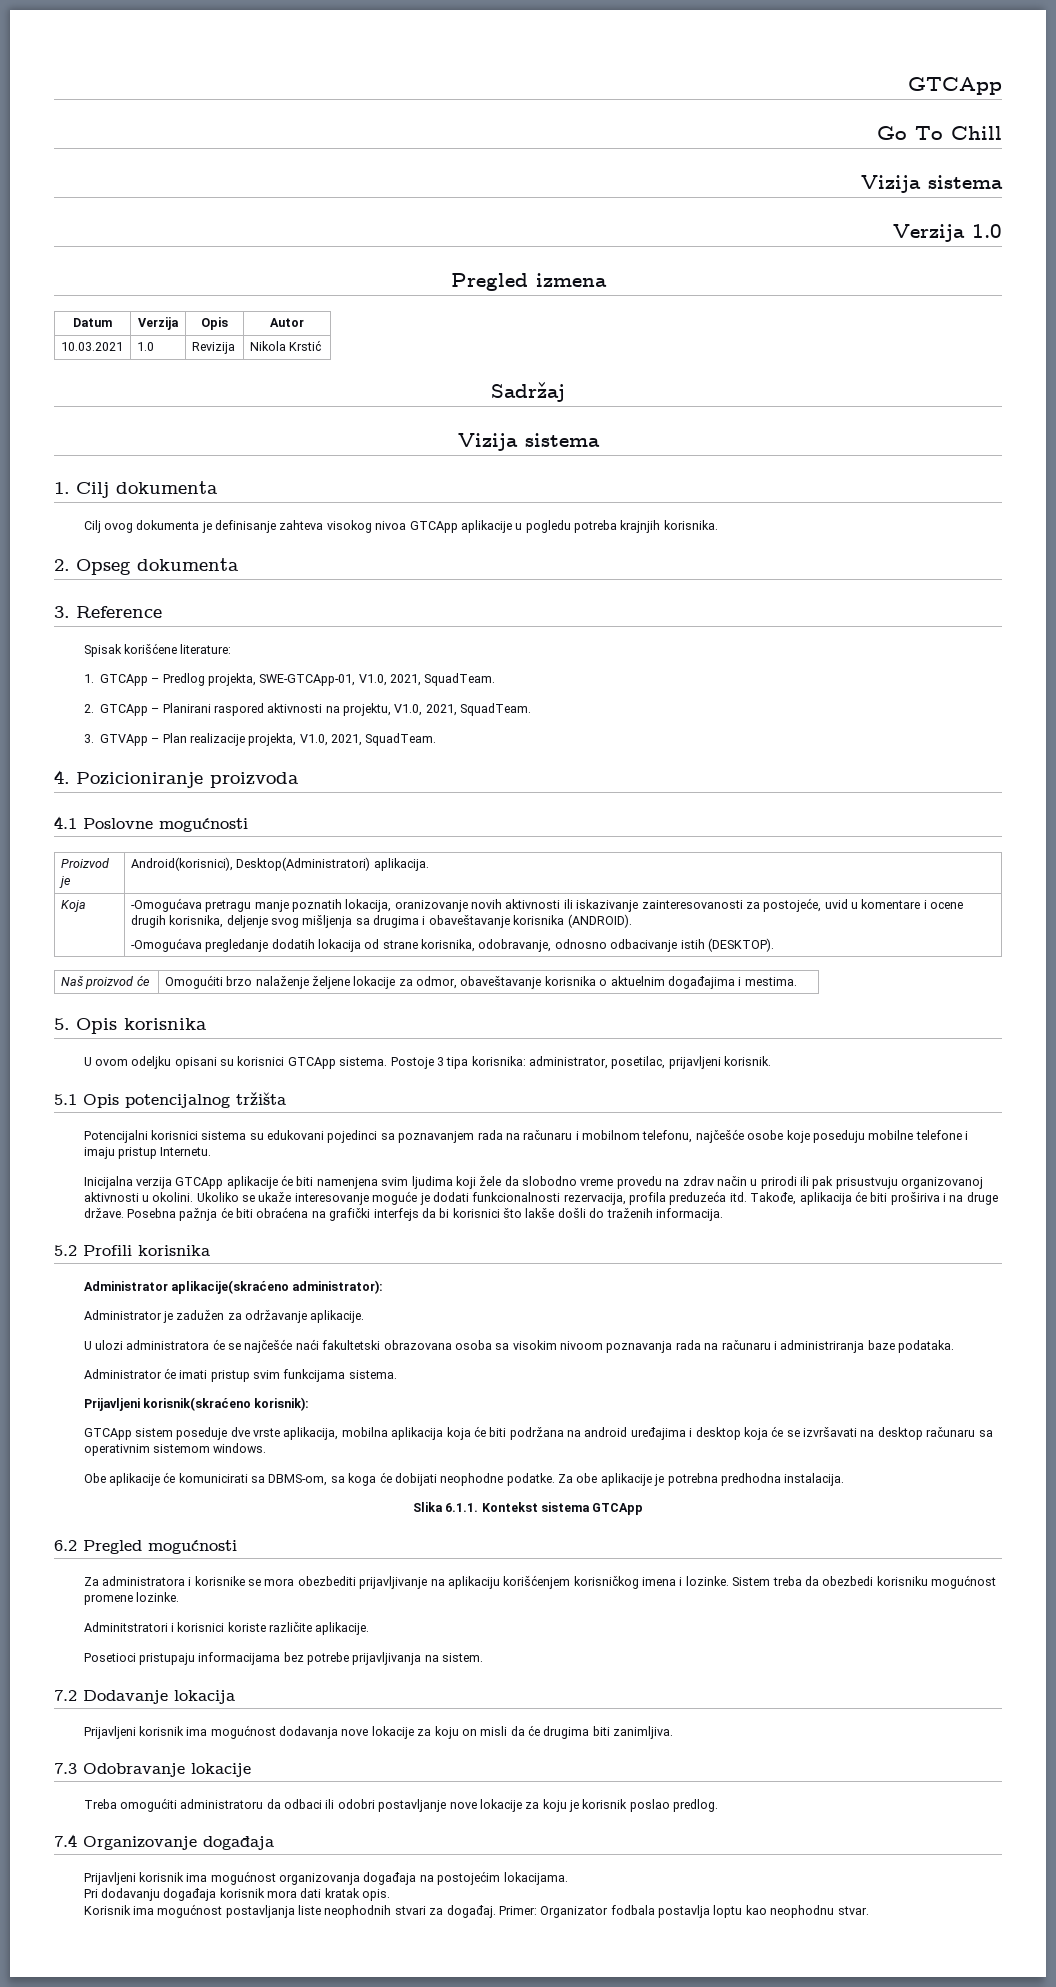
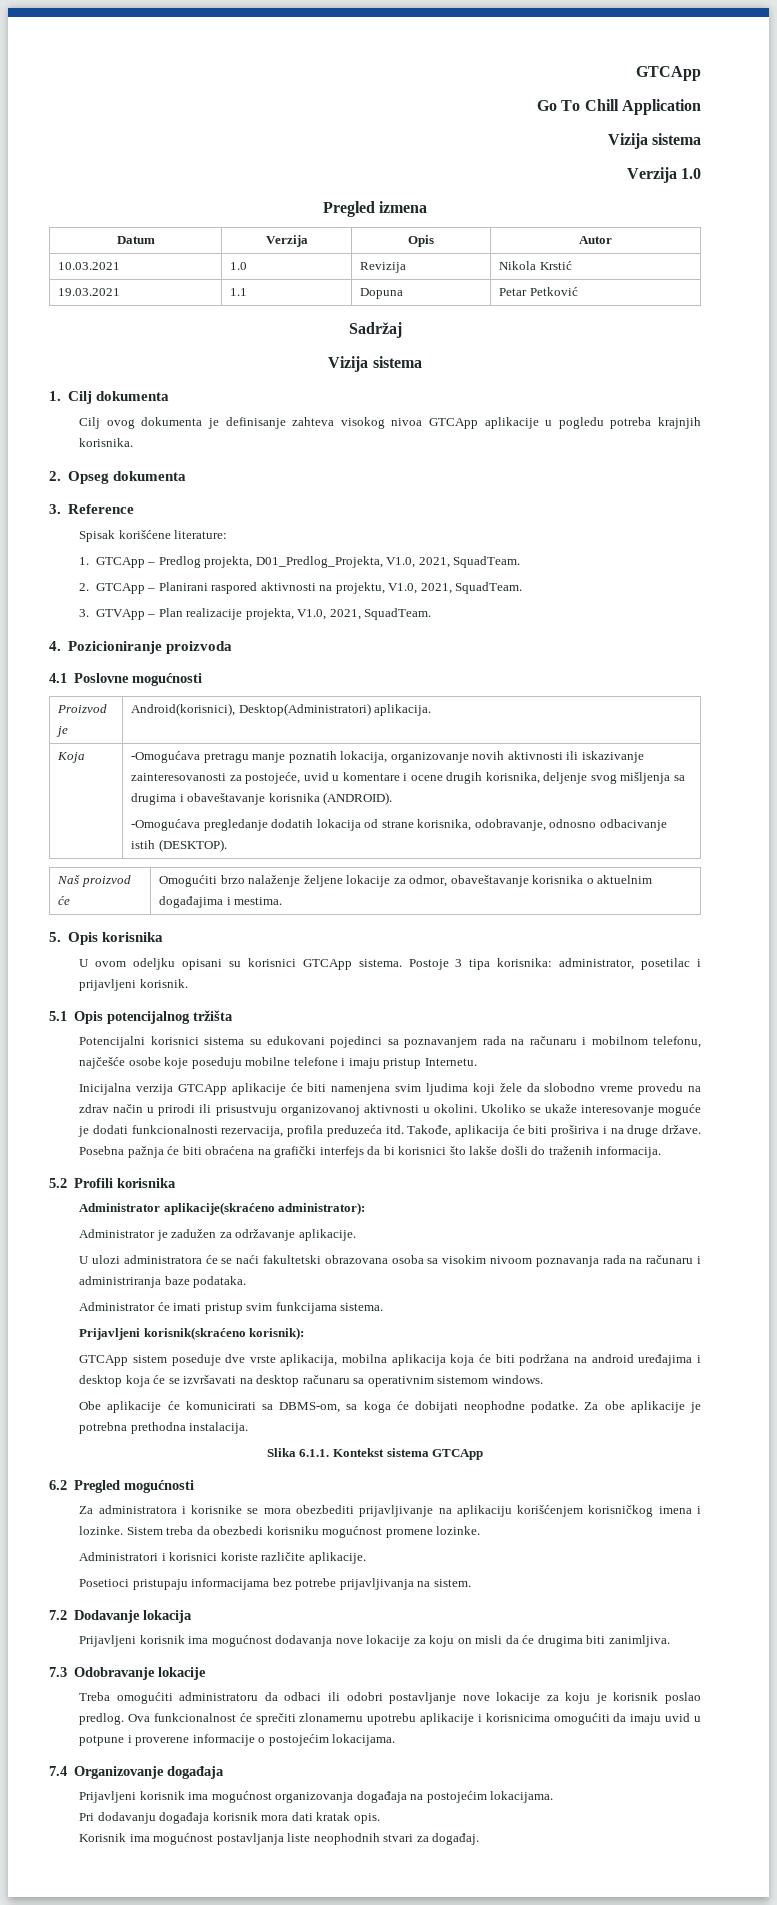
- Go To Chill
+ Go To Chill Application
+ 19.03.2021 | 1.1 | Dopuna | Petar Petković
- 1. GTCApp – Predlog projekta, SWE-GTCApp-01, V1.0, 2021, SquadTeam.
+ 1. GTCApp – Predlog projekta, D01_Predlog_Projekta, V1.0, 2021, SquadTeam.
- -Omogućava pretragu manje poznatih lokacija, oranizovanje novih aktivnosti ili iskazivanje zainteresovanosti za postojeće, uvid u komentare i ocene drugih korisnika, deljenje svog mišljenja sa drugima i obaveštavanje korisnika (ANDROID).
+ -Omogućava pretragu manje poznatih lokacija, organizovanje novih aktivnosti ili iskazivanje zainteresovanosti za postojeće, uvid u komentare i ocene drugih korisnika, deljenje svog mišljenja sa drugima i obaveštavanje korisnika (ANDROID).
- Postoje 3 tipa korisnika: administrator, posetilac, prijavljeni korisnik.
+ Postoje 3 tipa korisnika: administrator, posetilac i prijavljeni korisnik.
- Inicijalna verzija GTCApp aplikacije će biti namenjena svim ljudima koji žele da slobodno vreme provedu na zdrav način u prirodi ili pak prisustvuju organizovanoj aktivnosti u okolini.
+ Inicijalna verzija GTCApp aplikacije će biti namenjena svim ljudima koji žele da slobodno vreme provedu na zdrav način u prirodi ili prisustvuju organizovanoj aktivnosti u okolini.
- U ulozi administratora će se najčešće naći fakultetski obrazovana osoba sa visokim nivoom poznavanja rada na računaru i administriranja baze podataka.
+ U ulozi administratora će se naći fakultetski obrazovana osoba sa visokim nivoom poznavanja rada na računaru i administriranja baze podataka.
- Za obe aplikacije je potrebna predhodna instalacija.
+ Za obe aplikacije je potrebna prethodna instalacija.
- Adminitstratori i korisnici koriste različite aplikacije.
+ Administratori i korisnici koriste različite aplikacije.
+ Ova funkcionalnost će sprečiti zlonamernu upotrebu aplikacije i korisnicima omogućiti da imaju uvid u potpune i proverene informacije o postojećim lokacijama.
- Primer: Organizator fodbala postavlja loptu kao neophodnu stvar.

